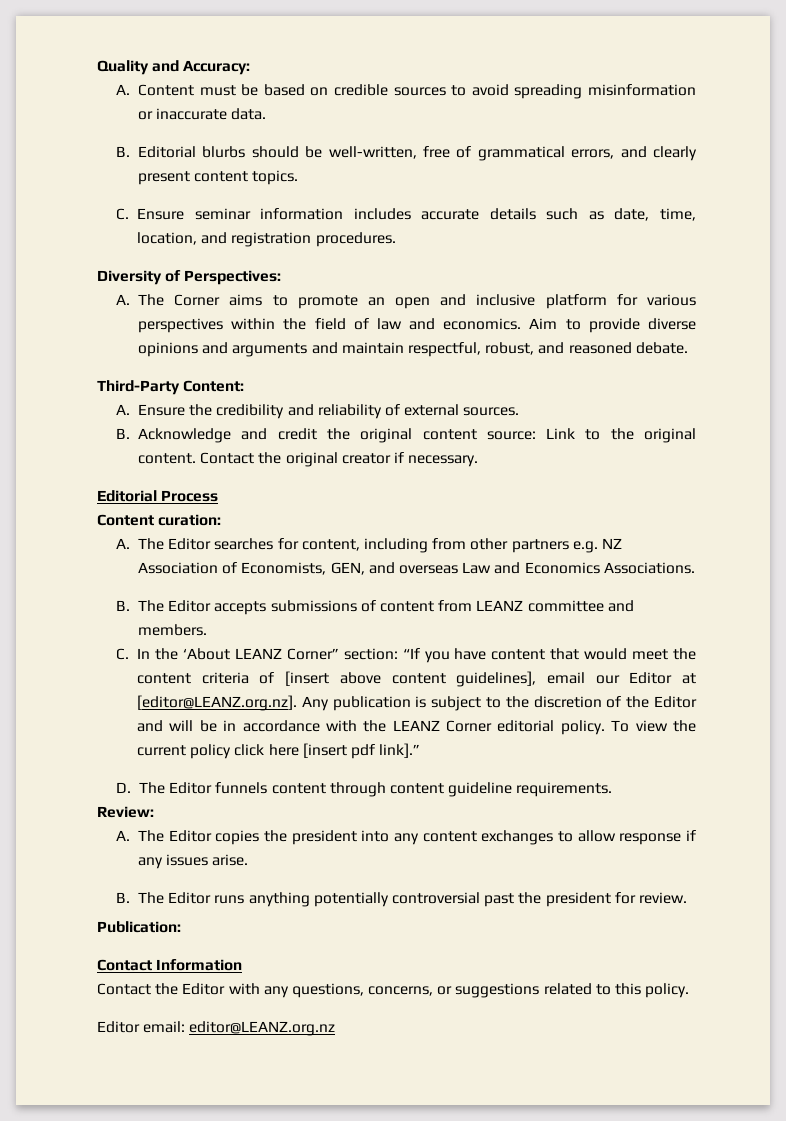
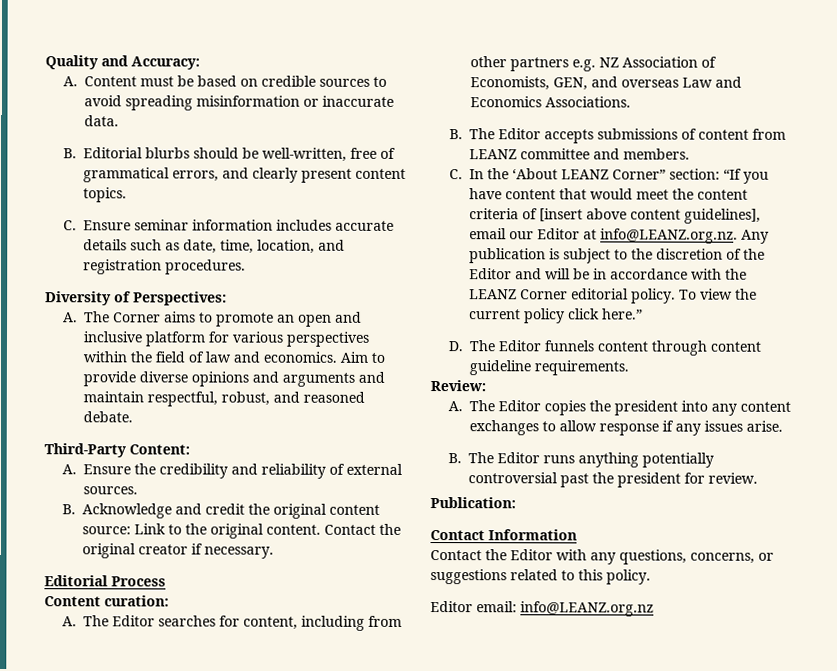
- C. In the ‘About LEANZ Corner” section: “If you have content that would meet the content criteria of [insert above content guidelines], email our Editor at [editor@LEANZ.org.nz]. Any publication is subject to the discretion of the Editor and will be in accordance with the LEANZ Corner editorial policy.
+ C. In the ‘About LEANZ Corner” section: “If you have content that would meet the content criteria of [insert above content guidelines], email our Editor at info@LEANZ.org.nz. Any publication is subject to the discretion of the Editor and will be in accordance with the LEANZ Corner editorial policy.
- To view the current policy click here [insert pdf link].”
+ To view the current policy click here.”
- Editor email: editor@LEANZ.org.nz
+ Editor email: info@LEANZ.org.nz

